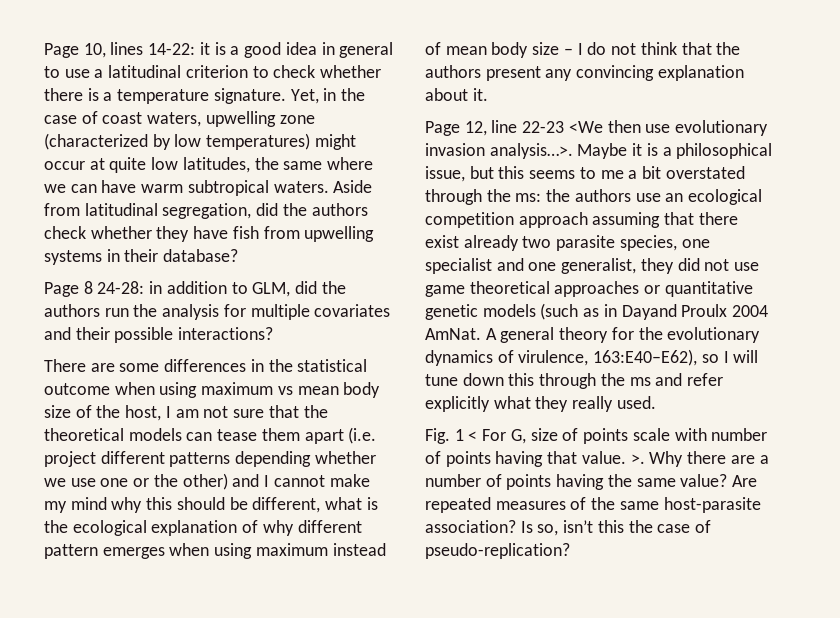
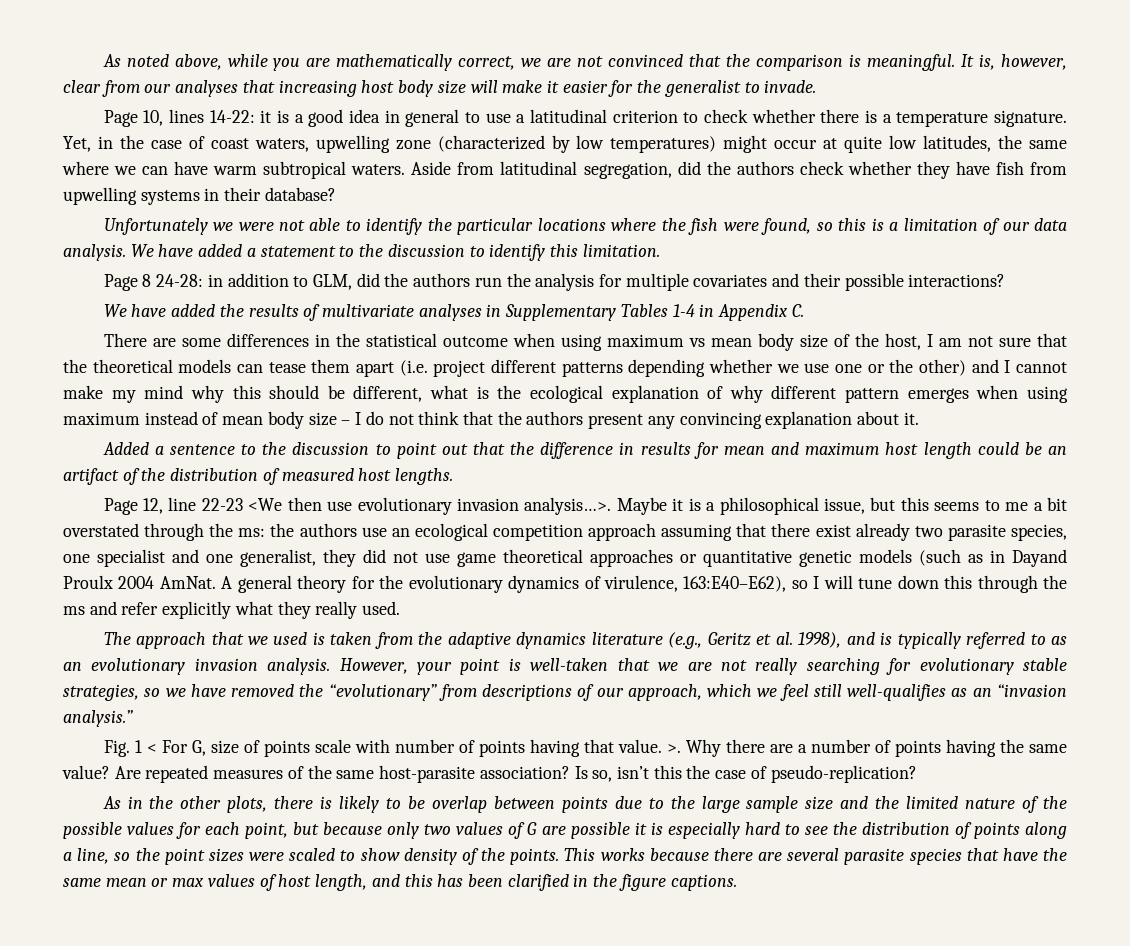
+ As noted above, while you are mathematically correct, we are not convinced that the comparison is meaningful. It is, however, clear from our analyses that increasing host body size will make it easier for the generalist to invade.
+ Unfortunately we were not able to identify the particular locations where the fish were found, so this is a limitation of our data analysis. We have added a statement to the discussion to identify this limitation.
+ We have added the results of multivariate analyses in Supplementary Tables 1-4 in Appendix C.
+ Added a sentence to the discussion to point out that the difference in results for mean and maximum host length could be an artifact of the distribution of measured host lengths.
+ The approach that we used is taken from the adaptive dynamics literature (e.g., Geritz et al. 1998), and is typically referred to as an evolutionary invasion analysis. However, your point is well-taken that we are not really searching for evolutionary stable strategies, so we have removed the “evolutionary” from descriptions of our approach, which we feel still well-qualifies as an “invasion analysis.”
+ As in the other plots, there is likely to be overlap between points due to the large sample size and the limited nature of the possible values for each point, but because only two values of G are possible it is especially hard to see the distribution of points along a line, so the point sizes were scaled to show density of the points. This works because there are several parasite species that have the same mean or max values of host length, and this has been clarified in the figure captions.

